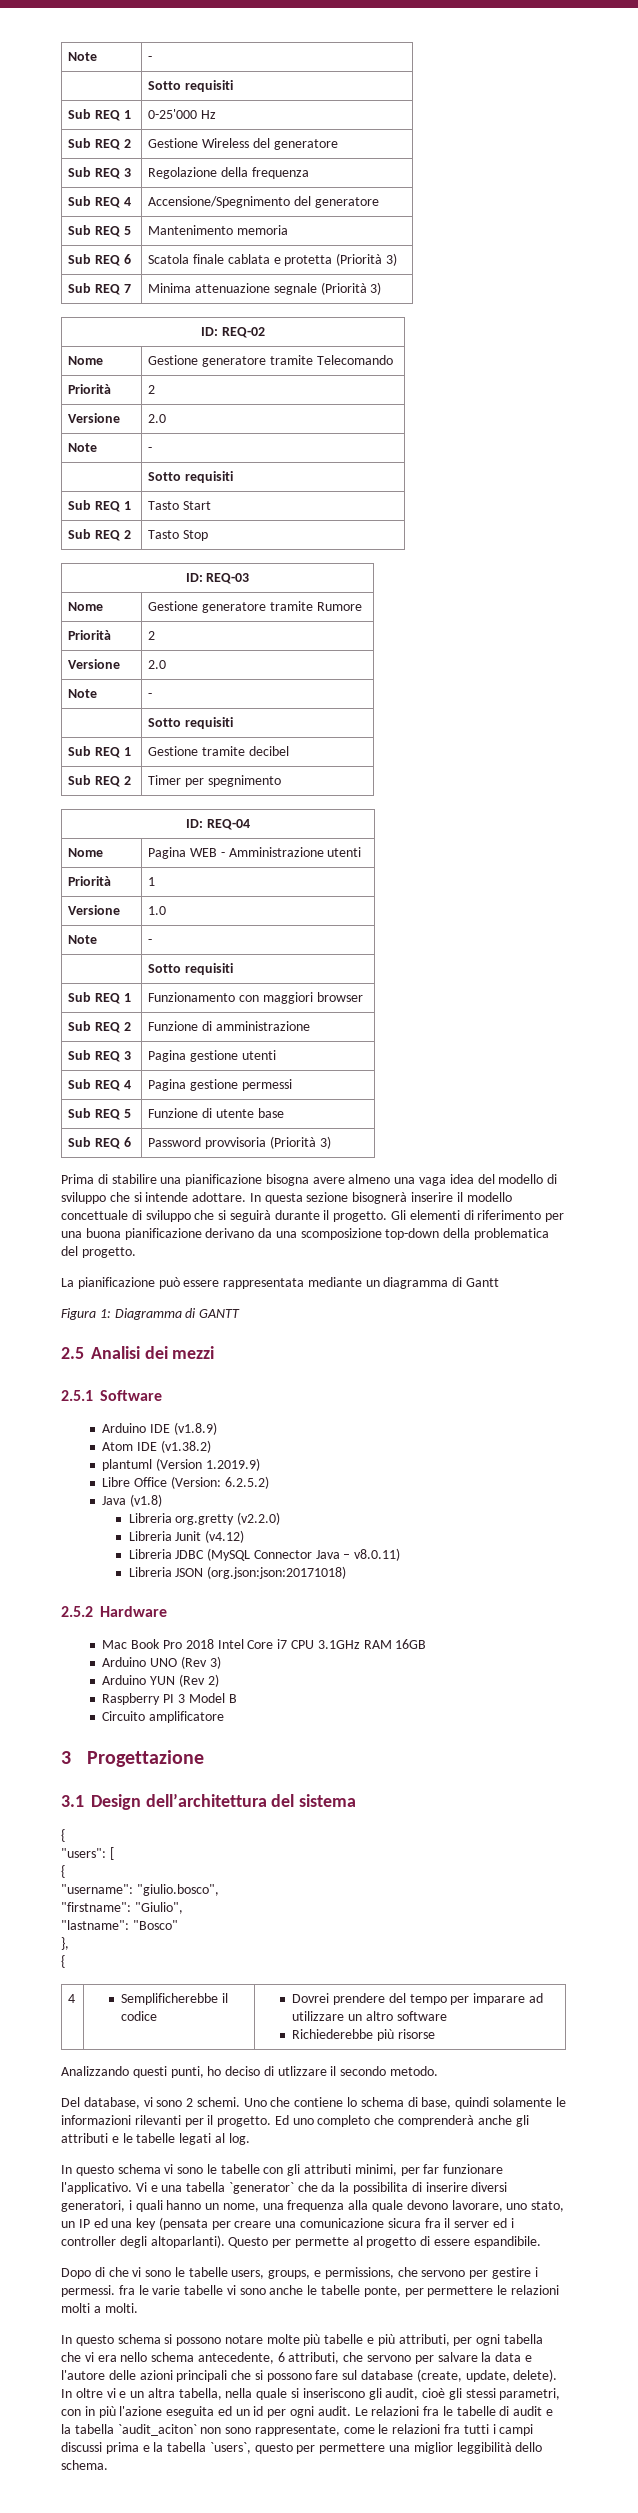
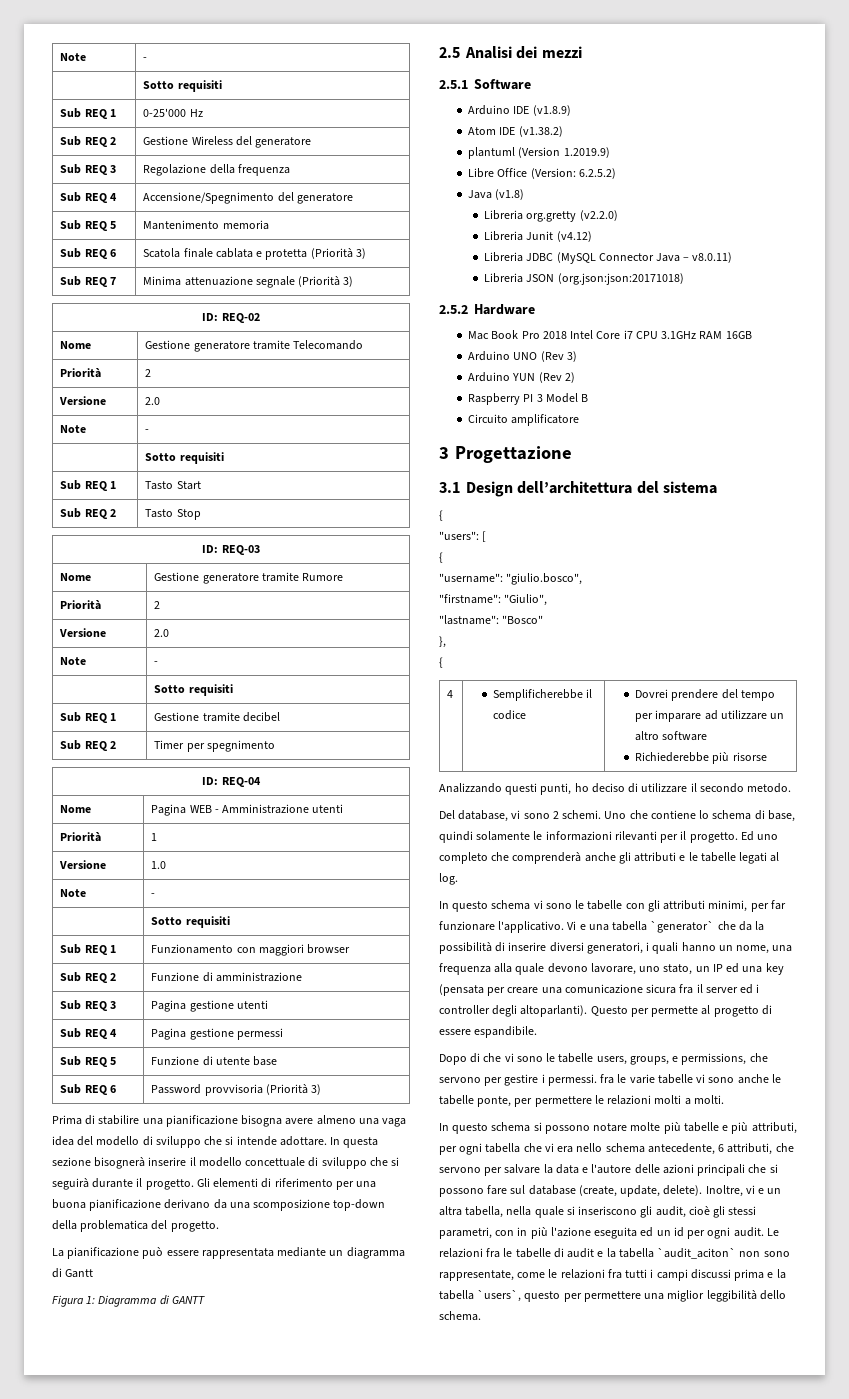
- Analizzando questi punti, ho deciso di utlizzare il secondo metodo.
+ Analizzando questi punti, ho deciso di utilizzare il secondo metodo.
- Vi e una tabella `generator` che da la possibilita di inserire diversi generatori, i quali hanno un nome, una frequenza alla quale devono lavorare, uno stato, un IP ed una key (pensata per creare una comunicazione sicura fra il server ed i controller degli altoparlanti).
+ Vi e una tabella `generator` che da la possibilità di inserire diversi generatori, i quali hanno un nome, una frequenza alla quale devono lavorare, uno stato, un IP ed una key (pensata per creare una comunicazione sicura fra il server ed i controller degli altoparlanti).
- In oltre vi e un altra tabella, nella quale si inseriscono gli audit, cioè gli stessi parametri, con in più l'azione eseguita ed un id per ogni audit.
+ Inoltre, vi e un altra tabella, nella quale si inseriscono gli audit, cioè gli stessi parametri, con in più l'azione eseguita ed un id per ogni audit.

